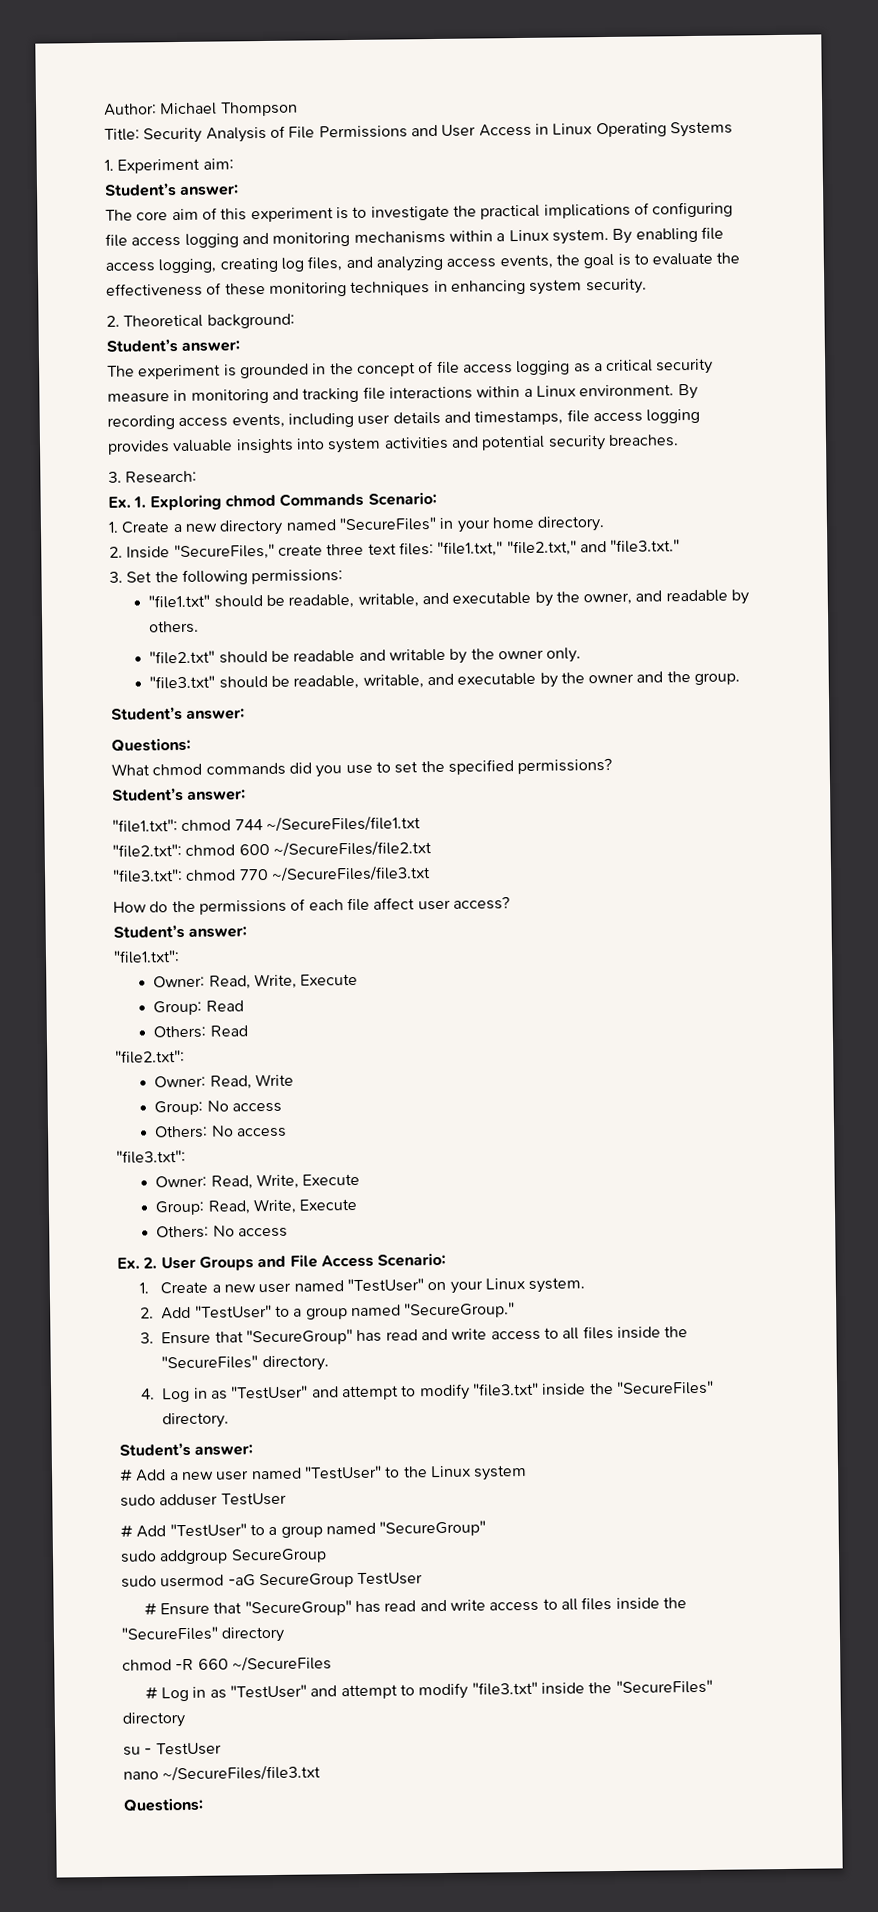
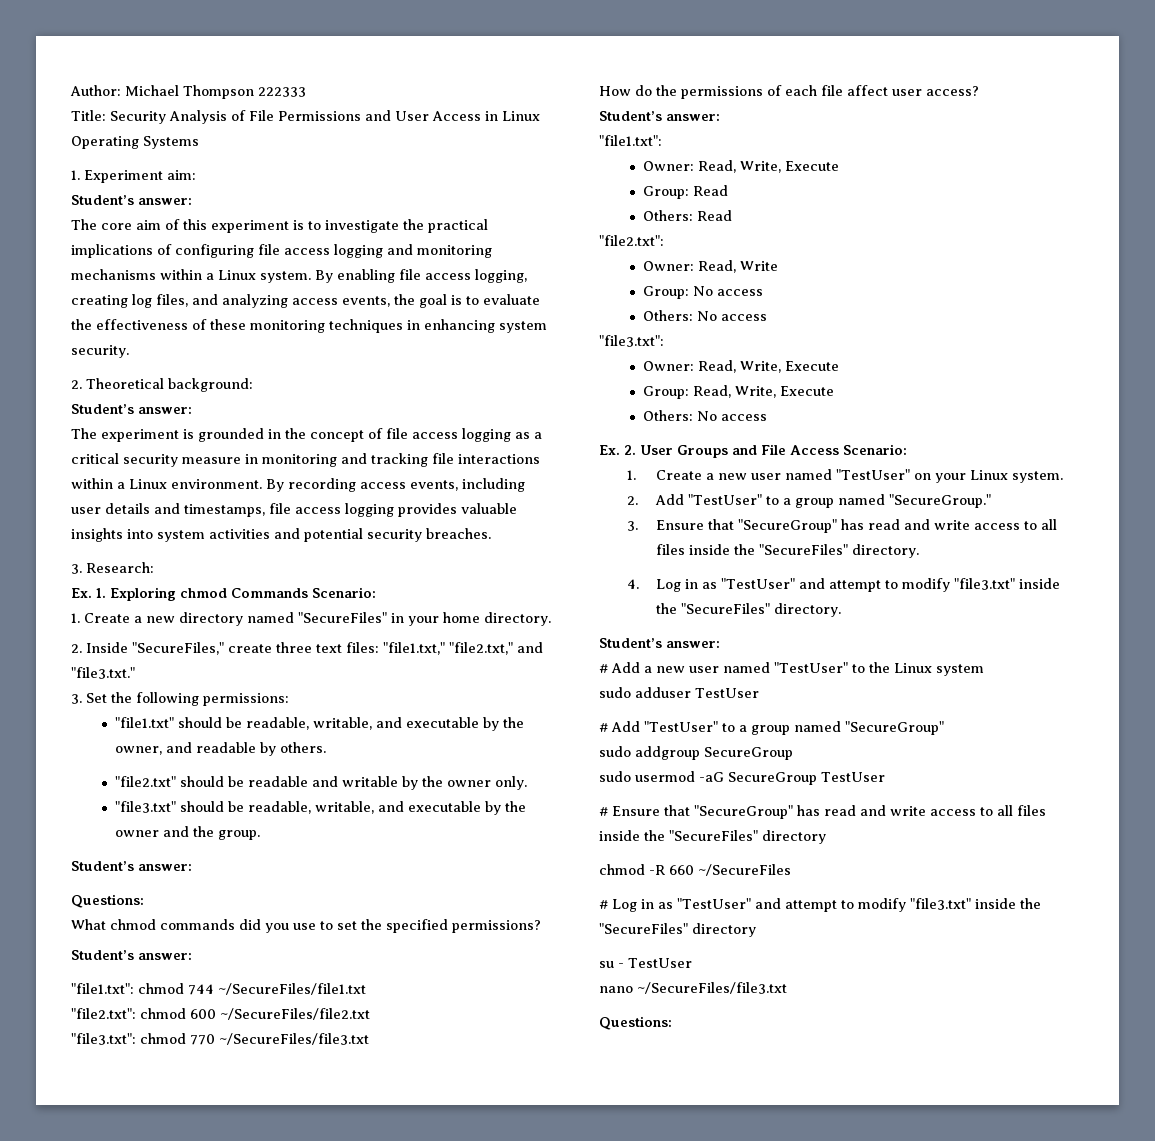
- Author: Michael Thompson
+ Author: Michael Thompson 222333

